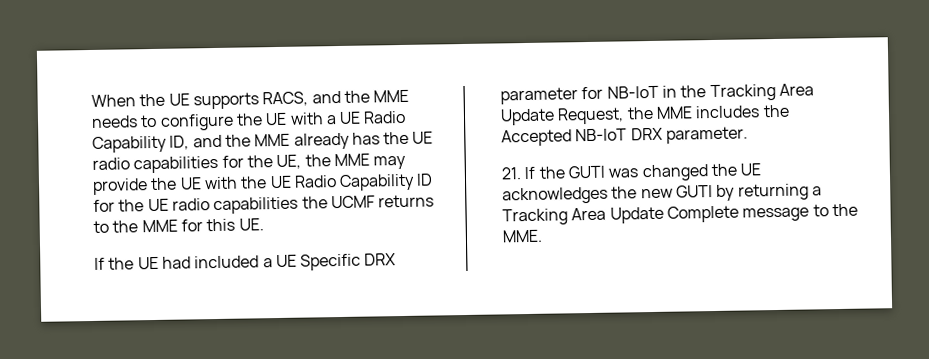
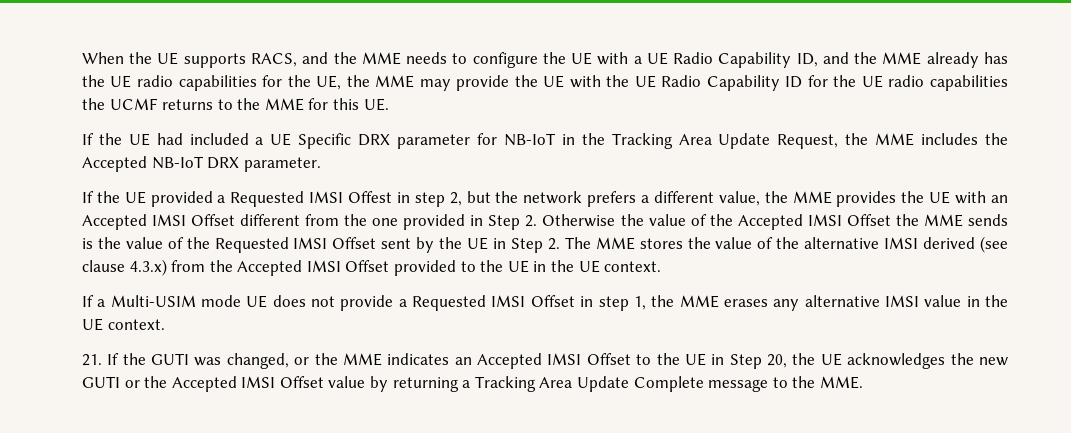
+ If the UE provided a Requested IMSI Offest in step 2, but the network prefers a different value, the MME provides the UE with an Accepted IMSI Offset different from the one provided in Step 2. Otherwise the value of the Accepted IMSI Offset the MME sends is the value of the Requested IMSI Offset sent by the UE in Step 2. The MME stores the value of the alternative IMSI derived (see clause 4.3.x) from the Accepted IMSI Offset provided to the UE in the UE context.
+ If a Multi-USIM mode UE does not provide a Requested IMSI Offset in step 1, the MME erases any alternative IMSI value in the UE context.
- 21. If the GUTI was changed the UE acknowledges the new GUTI by returning a Tracking Area Update Complete message to the MME.
+ 21. If the GUTI was changed, or the MME indicates an Accepted IMSI Offset to the UE in Step 20, the UE acknowledges the new GUTI or the Accepted IMSI Offset value by returning a Tracking Area Update Complete message to the MME.

